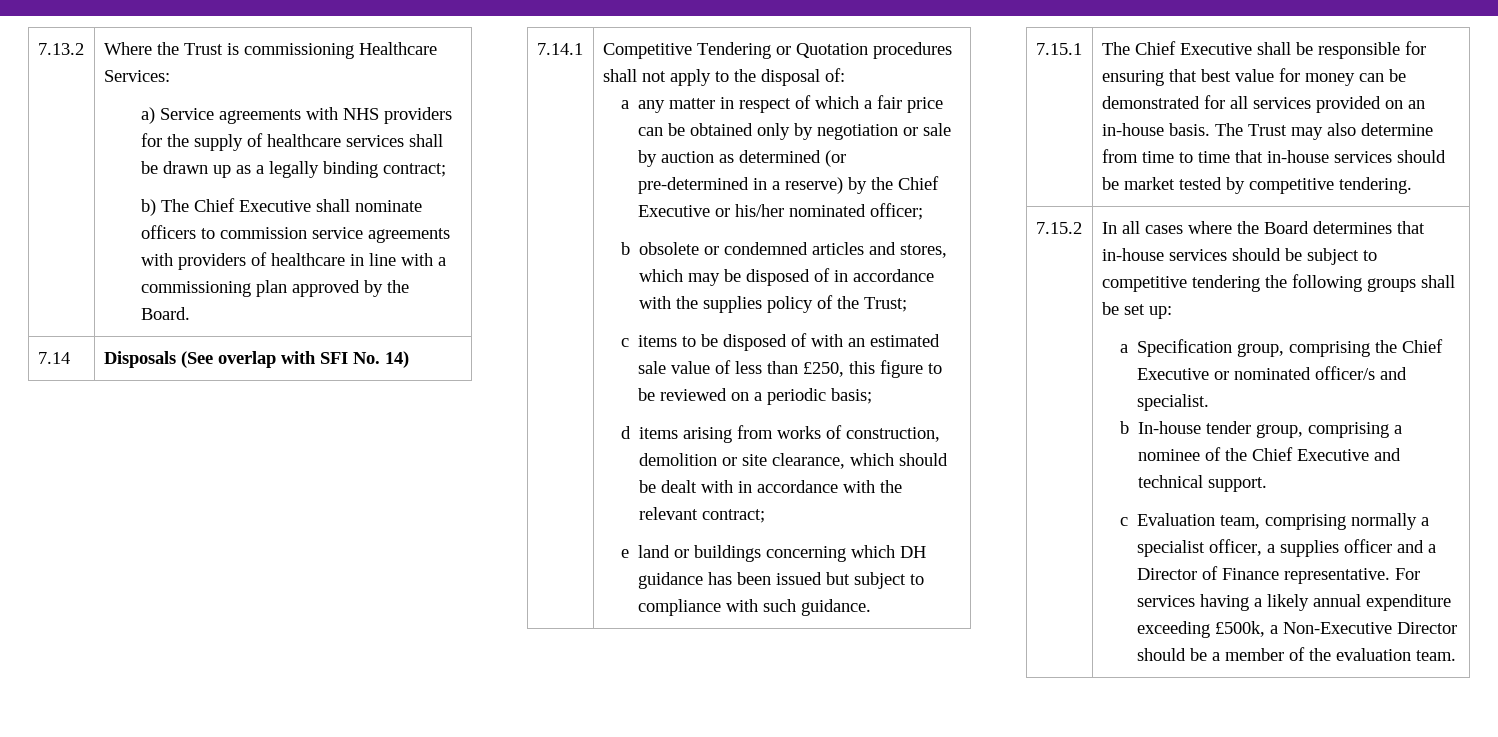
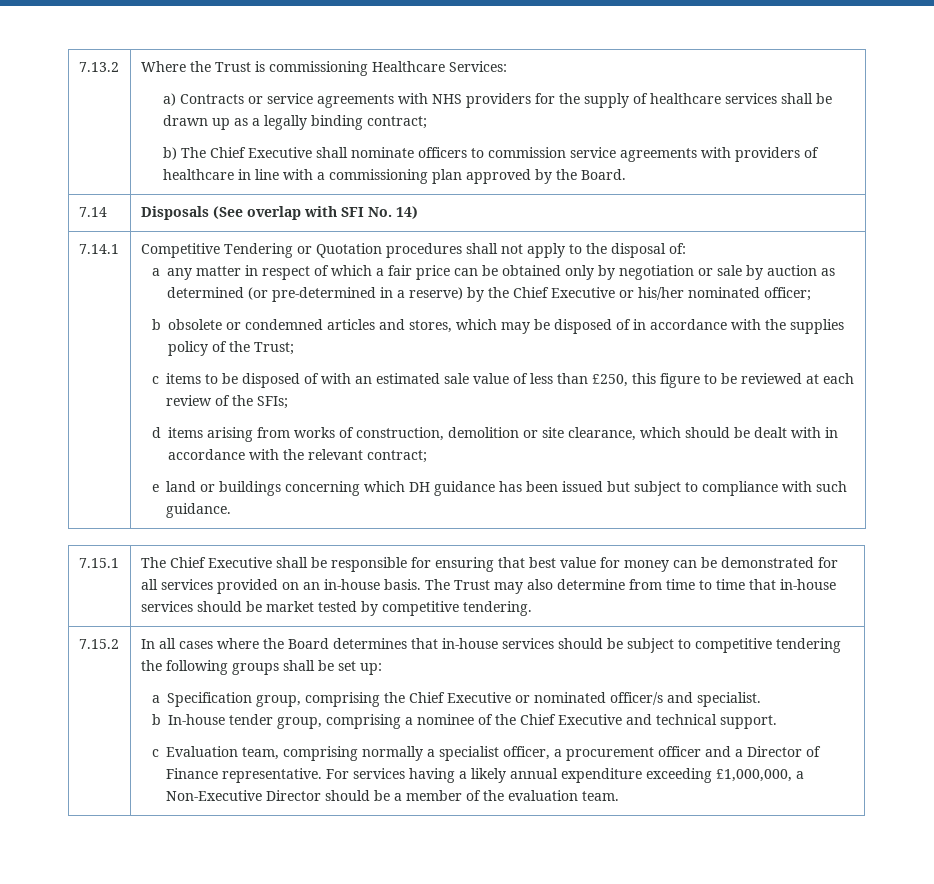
- a) Service agreements with NHS providers for the supply of healthcare services shall be drawn up as a legally binding contract;
+ a) Contracts or service agreements with NHS providers for the supply of healthcare services shall be drawn up as a legally binding contract;
- c items to be disposed of with an estimated sale value of less than £250, this figure to be reviewed on a periodic basis;
+ c items to be disposed of with an estimated sale value of less than £250, this figure to be reviewed at each review of the SFIs;
- c Evaluation team, comprising normally a specialist officer, a supplies officer and a Director of Finance representative.
+ c Evaluation team, comprising normally a specialist officer, a procurement officer and a Director of Finance representative.
- For services having a likely annual expenditure exceeding £500k, a Non-Executive Director should be a member of the evaluation team.
+ For services having a likely annual expenditure exceeding £1,000,000, a Non-Executive Director should be a member of the evaluation team.

